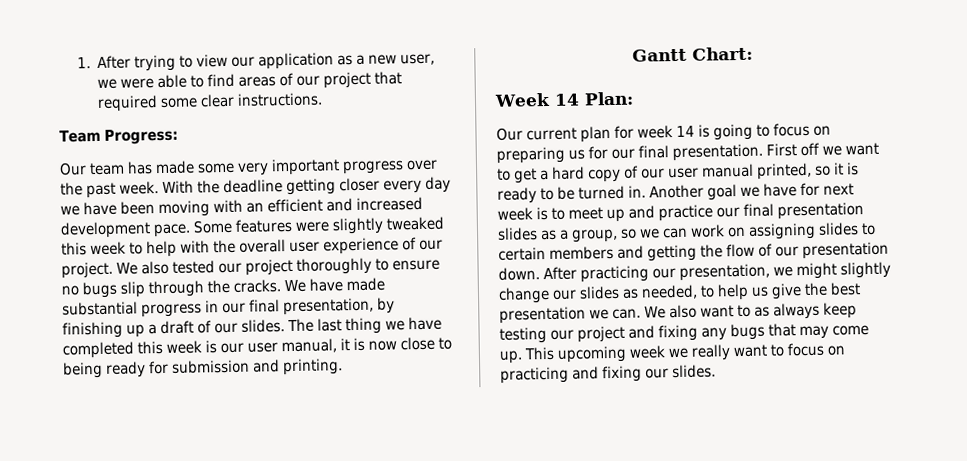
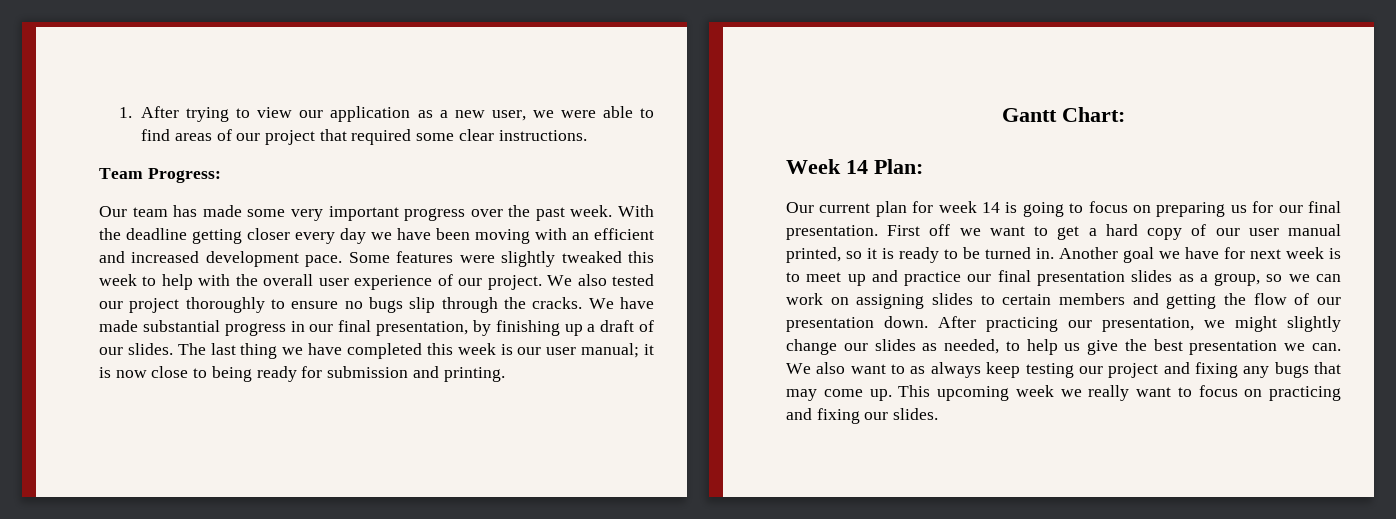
- The last thing we have completed this week is our user manual, it is now close to being ready for submission and printing.
+ The last thing we have completed this week is our user manual; it is now close to being ready for submission and printing.

